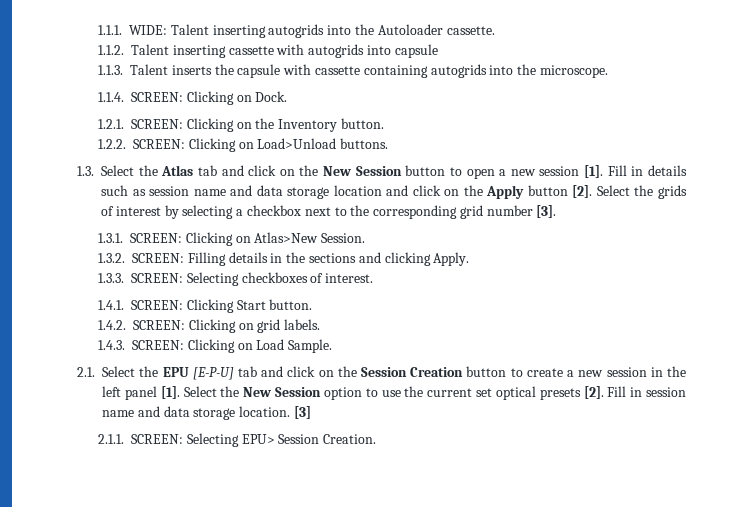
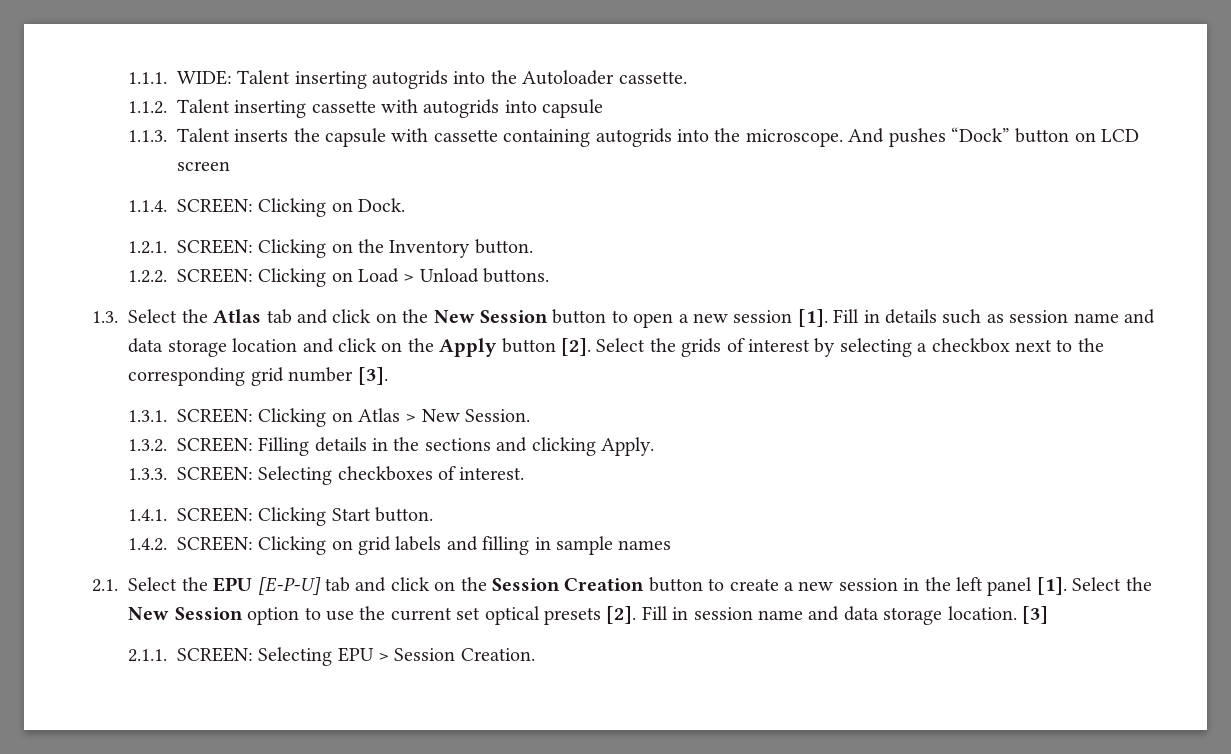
+ And pushes “Dock” button on LCD screen
- 1.2.2. SCREEN: Clicking on Load>Unload buttons.
+ 1.2.2. SCREEN: Clicking on Load > Unload buttons.
- 1.3.1. SCREEN: Clicking on Atlas>New Session.
+ 1.3.1. SCREEN: Clicking on Atlas > New Session.
- 1.4.2. SCREEN: Clicking on grid labels.
- 1.4.3. SCREEN: Clicking on Load Sample.
+ 1.4.2. SCREEN: Clicking on grid labels and filling in sample names
- 2.1.1. SCREEN: Selecting EPU> Session Creation.
+ 2.1.1. SCREEN: Selecting EPU > Session Creation.

